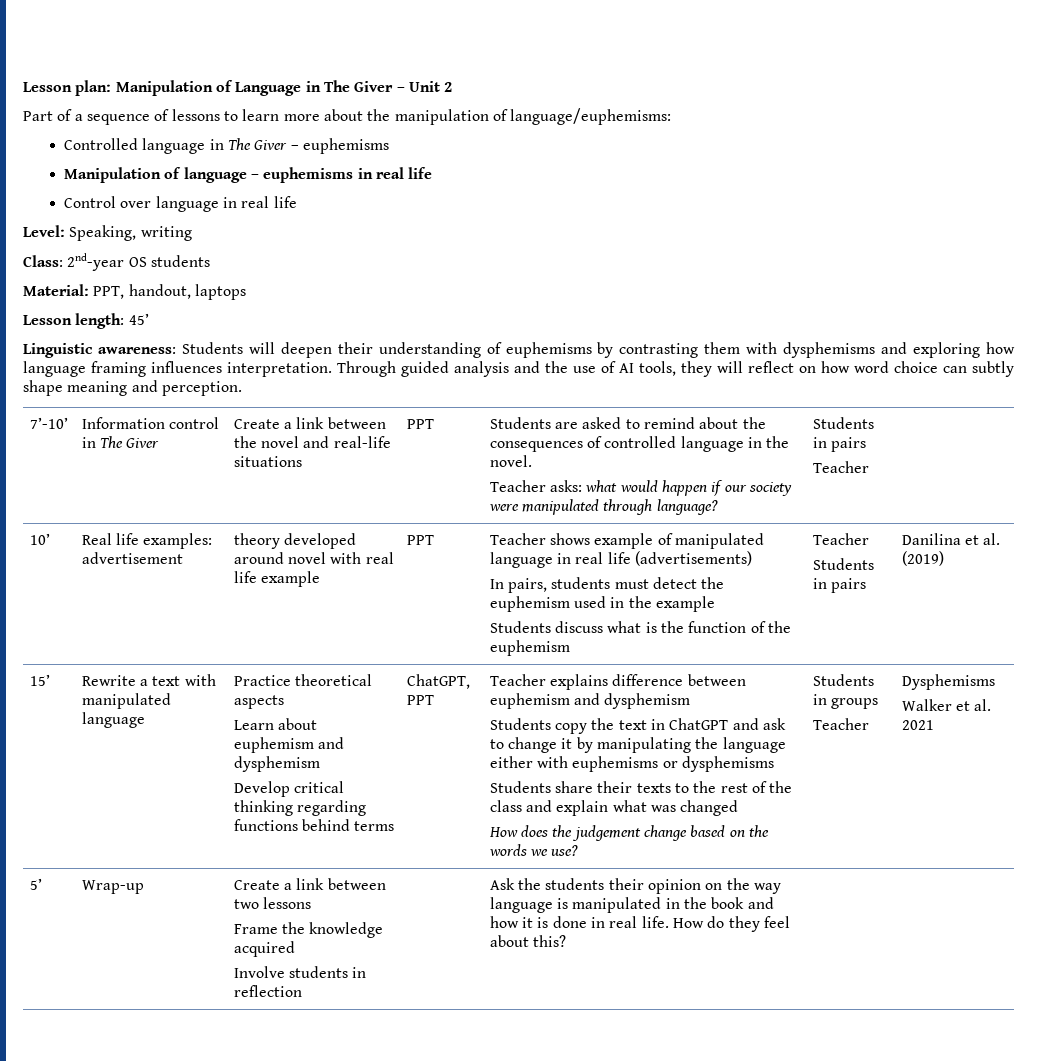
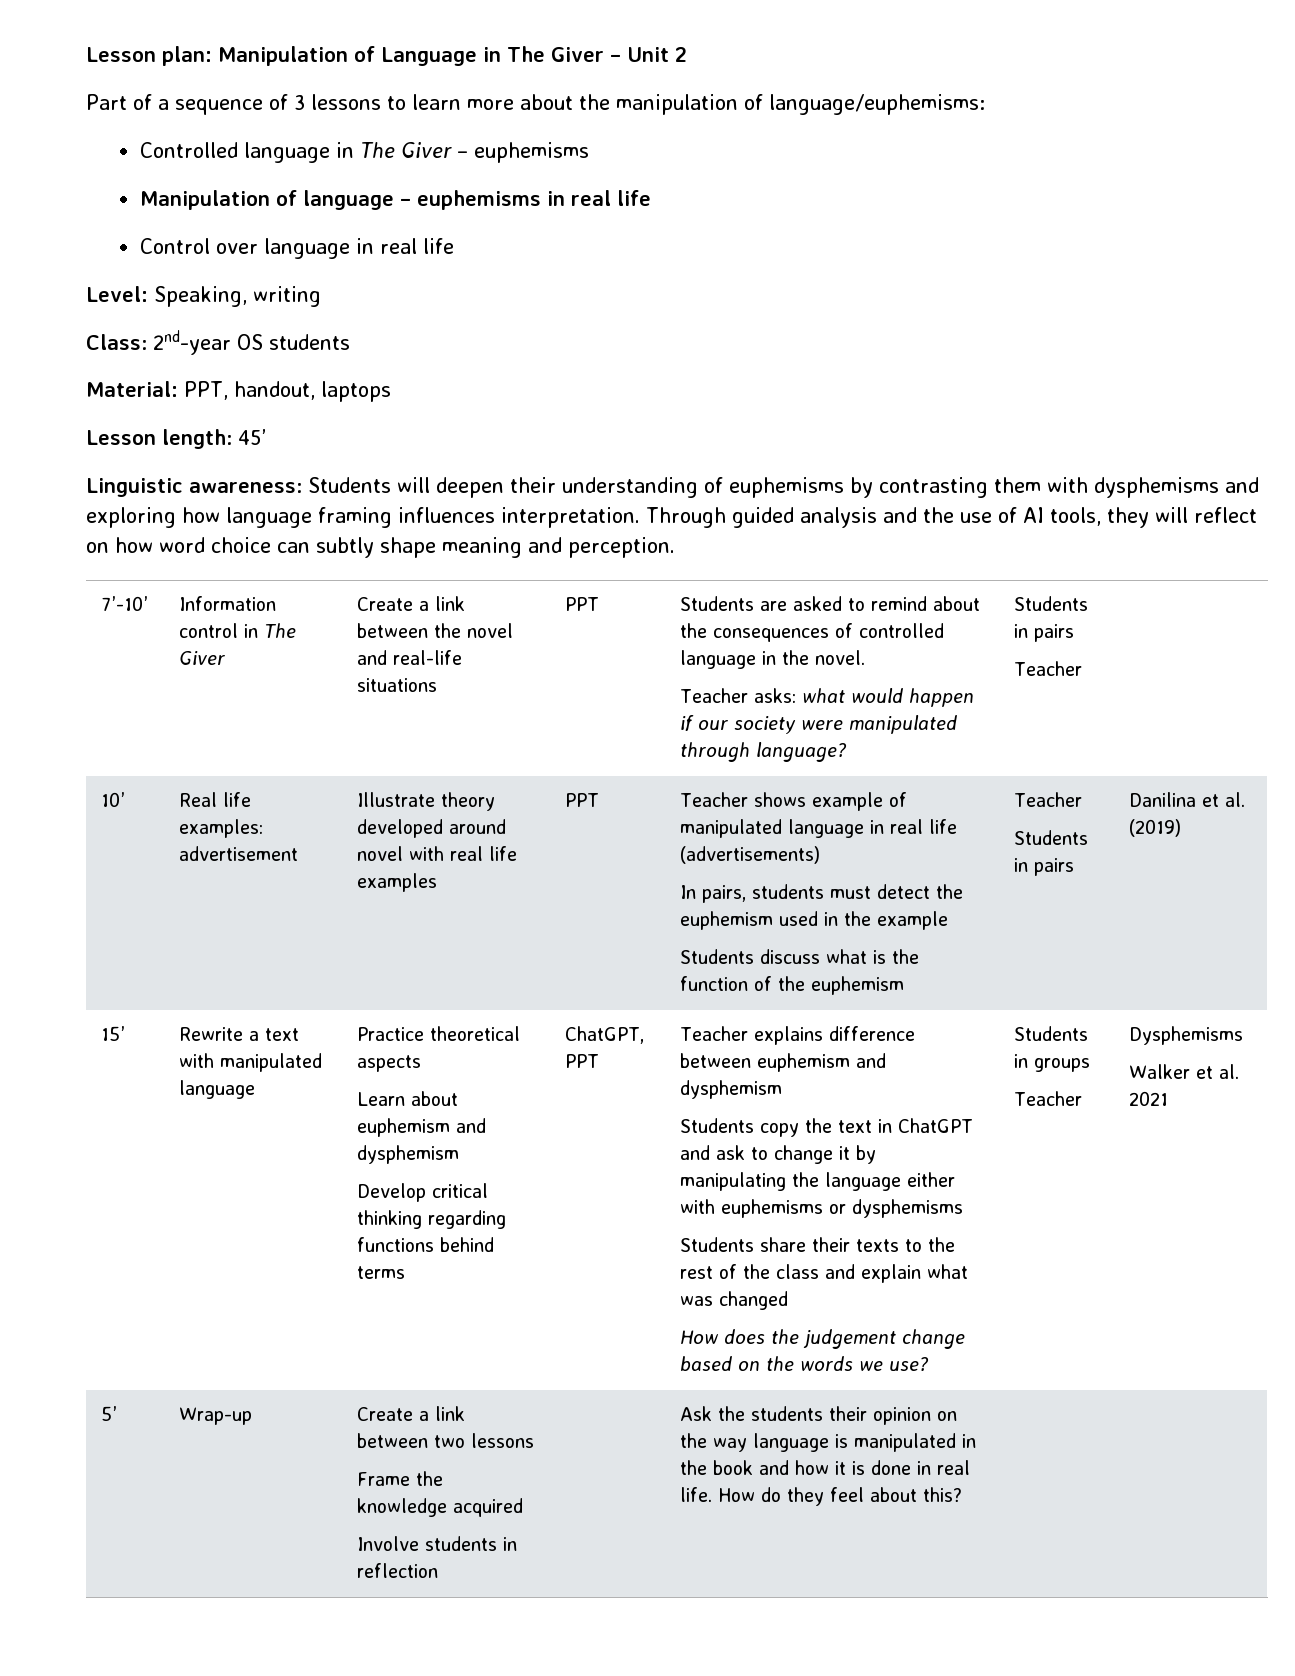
- Part of a sequence of lessons to learn more about the manipulation of language/euphemisms:
+ Part of a sequence of 3 lessons to learn more about the manipulation of language/euphemisms:
- theory developed around novel with real life example
+ Illustrate theory developed around novel with real life examples

